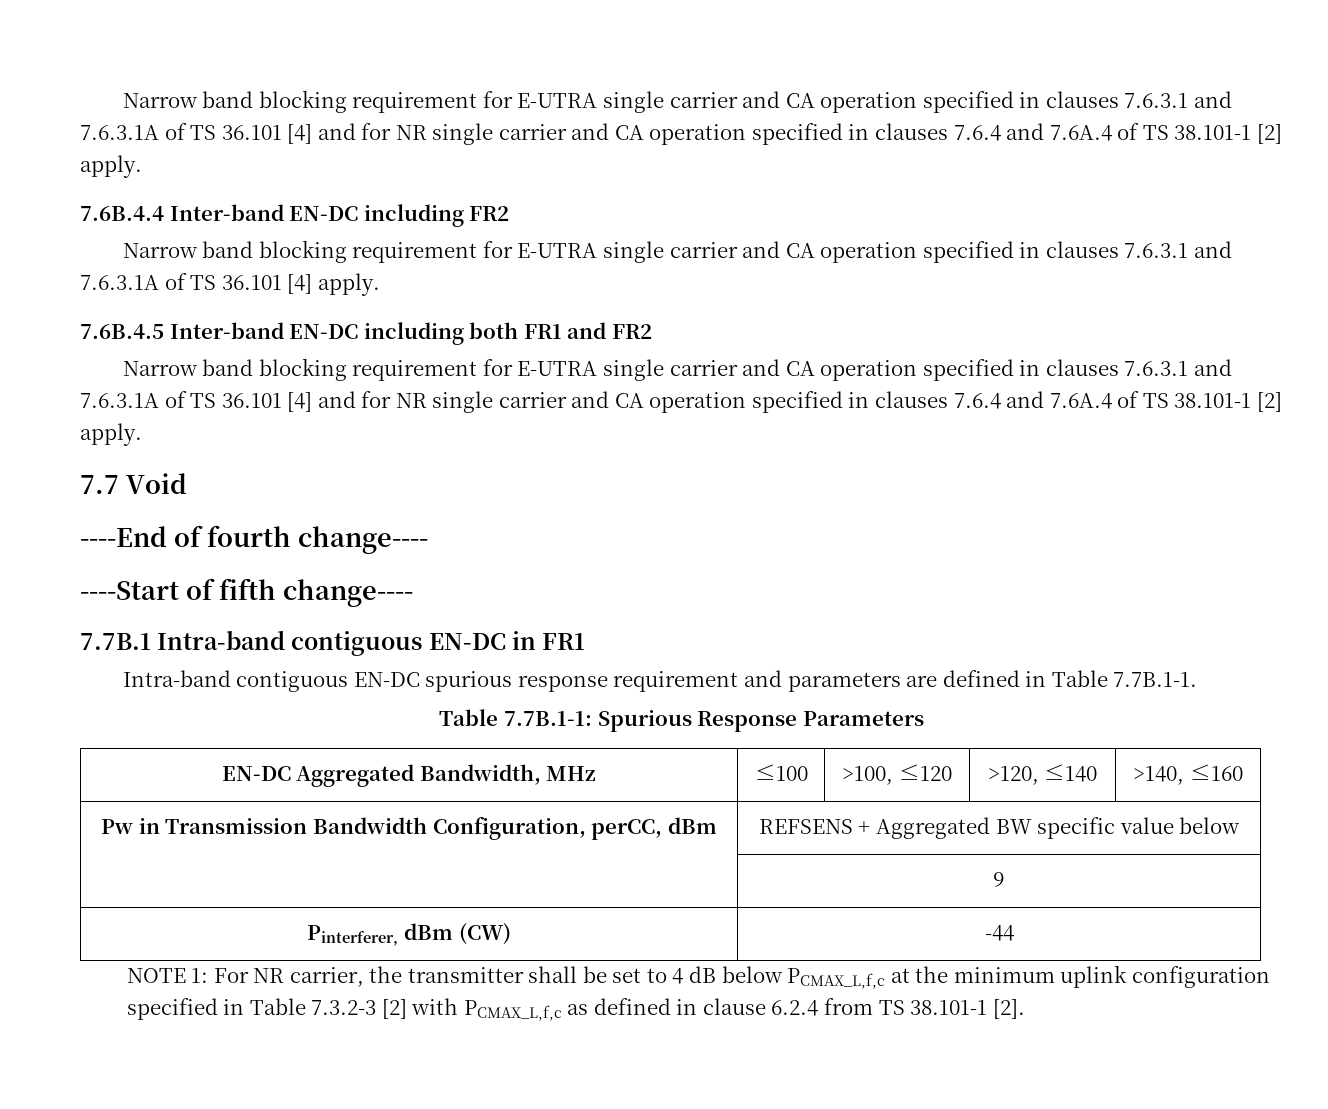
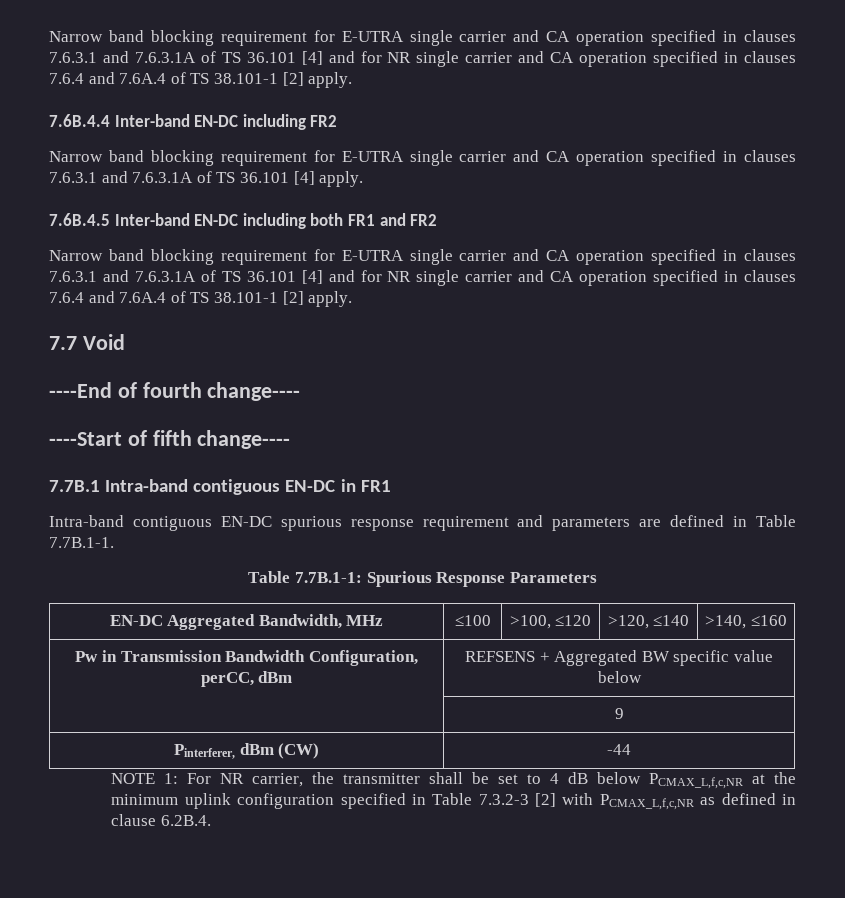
- NOTE 1: For NR carrier, the transmitter shall be set to 4 dB below PCMAX_L,f,c at the minimum uplink configuration specified in Table 7.3.2-3 [2] with PCMAX_L,f,c as defined in clause 6.2.4 from TS 38.101-1 [2].
+ NOTE 1: For NR carrier, the transmitter shall be set to 4 dB below PCMAX_L,f,c,NR at the minimum uplink configuration specified in Table 7.3.2-3 [2] with PCMAX_L,f,c,NR as defined in clause 6.2B.4.

